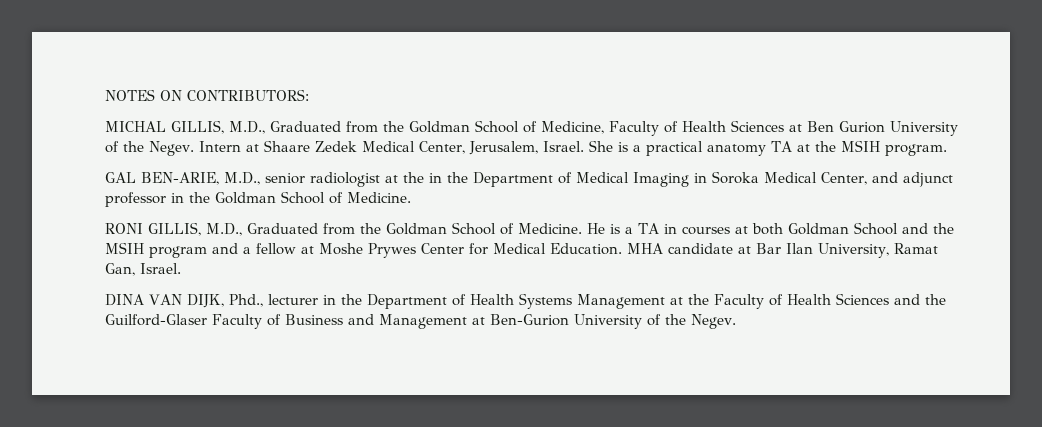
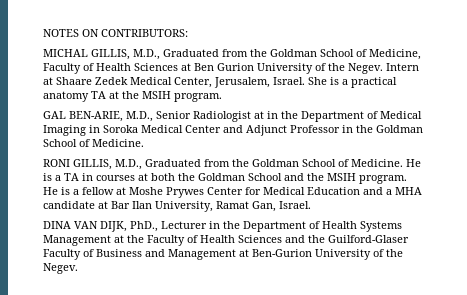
- GAL BEN-ARIE, M.D., senior radiologist at the in the Department of Medical Imaging in Soroka Medical Center, and adjunct professor in the Goldman School of Medicine.
+ GAL BEN-ARIE, M.D., Senior Radiologist at in the Department of Medical Imaging in Soroka Medical Center and Adjunct Professor in the Goldman School of Medicine.
- He is a TA in courses at both Goldman School and the MSIH program and a fellow at Moshe Prywes Center for Medical Education. MHA candidate at Bar Ilan University, Ramat Gan, Israel.
+ He is a TA in courses at both the Goldman School and the MSIH program. He is a fellow at Moshe Prywes Center for Medical Education and a MHA candidate at Bar Ilan University, Ramat Gan, Israel.
- DINA VAN DIJK, Phd., lecturer in the Department of Health Systems Management at the Faculty of Health Sciences and the Guilford-Glaser Faculty of Business and Management at Ben-Gurion University of the Negev.
+ DINA VAN DIJK, PhD., Lecturer in the Department of Health Systems Management at the Faculty of Health Sciences and the Guilford-Glaser Faculty of Business and Management at Ben-Gurion University of the Negev.

